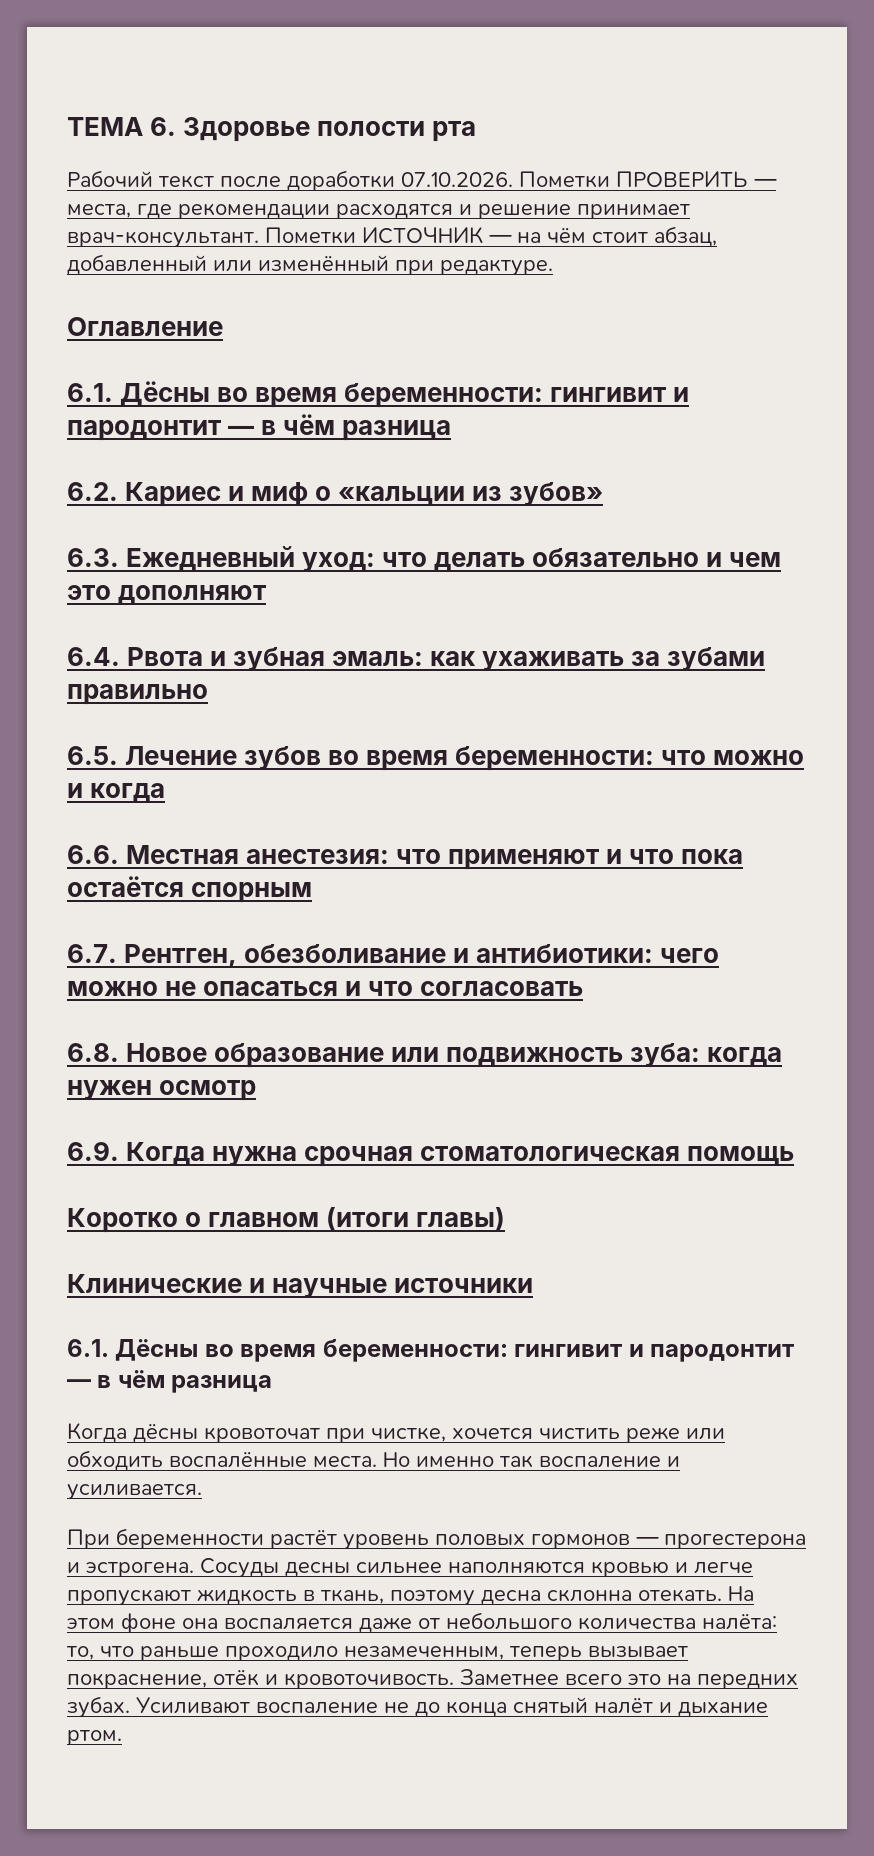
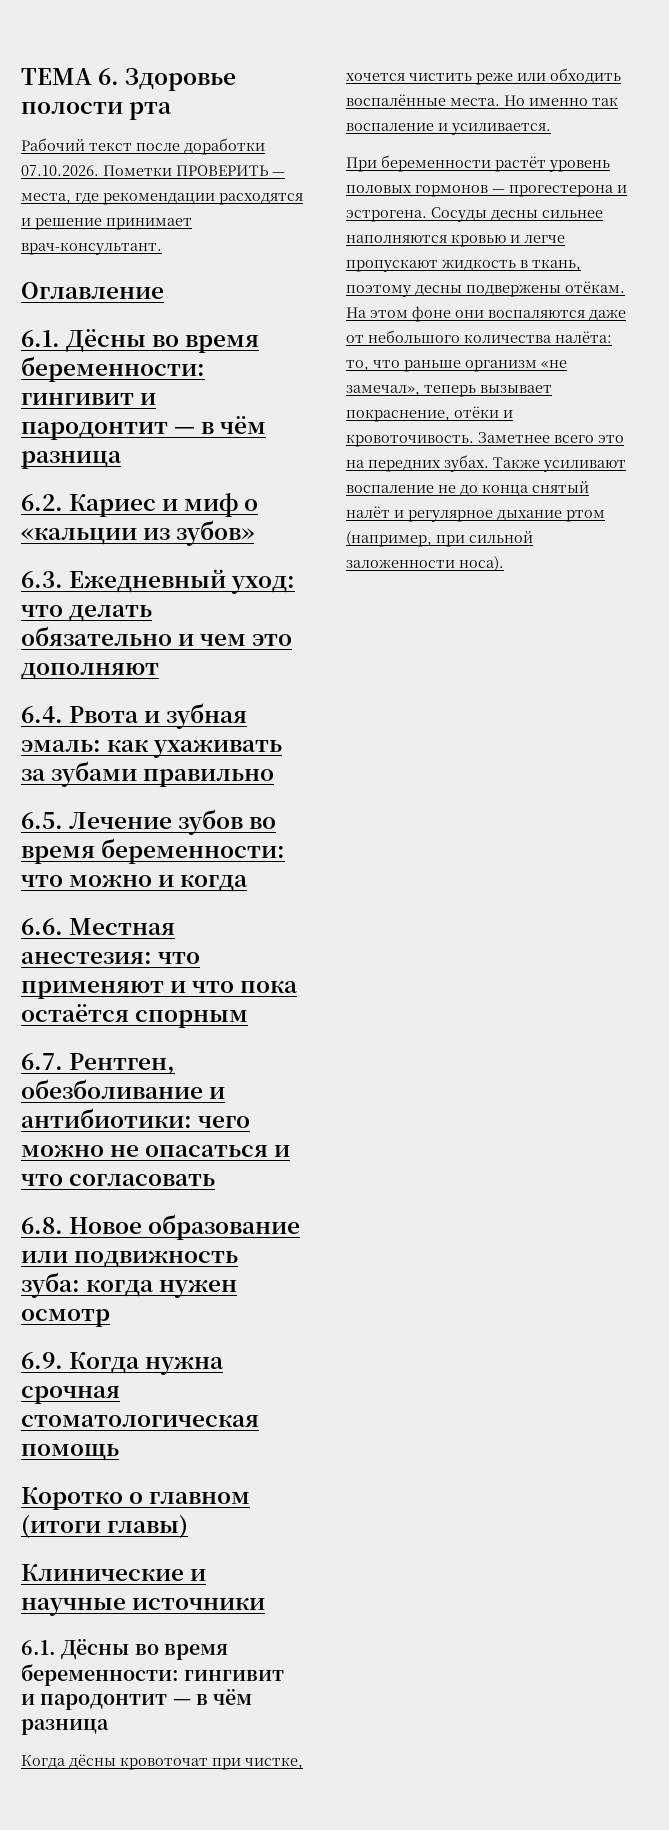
- Пометки ИСТОЧНИК — на чём стоит абзац, добавленный или изменённый при редактуре.
- Сосуды десны сильнее наполняются кровью и легче пропускают жидкость в ткань, поэтому десна склонна отекать.
+ Сосуды десны сильнее наполняются кровью и легче пропускают жидкость в ткань, поэтому десны подвержены отёкам.
- На этом фоне она воспаляется даже от небольшого количества налёта: то, что раньше проходило незамеченным, теперь вызывает покраснение, отёк и кровоточивость.
+ На этом фоне они воспаляются даже от небольшого количества налёта: то, что раньше организм «не замечал», теперь вызывает покраснение, отёки и кровоточивость.
- Усиливают воспаление не до конца снятый налёт и дыхание ртом.
+ Также усиливают воспаление не до конца снятый налёт и регулярное дыхание ртом (например, при сильной заложенности носа).

